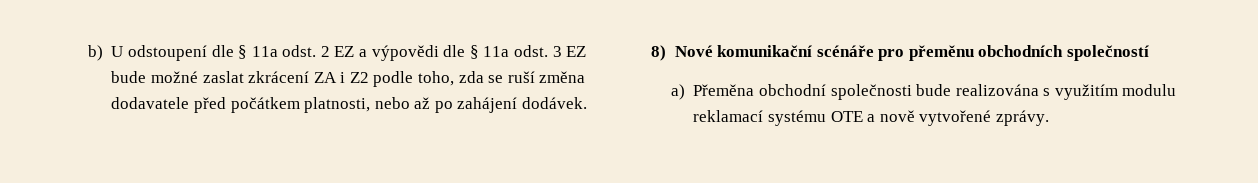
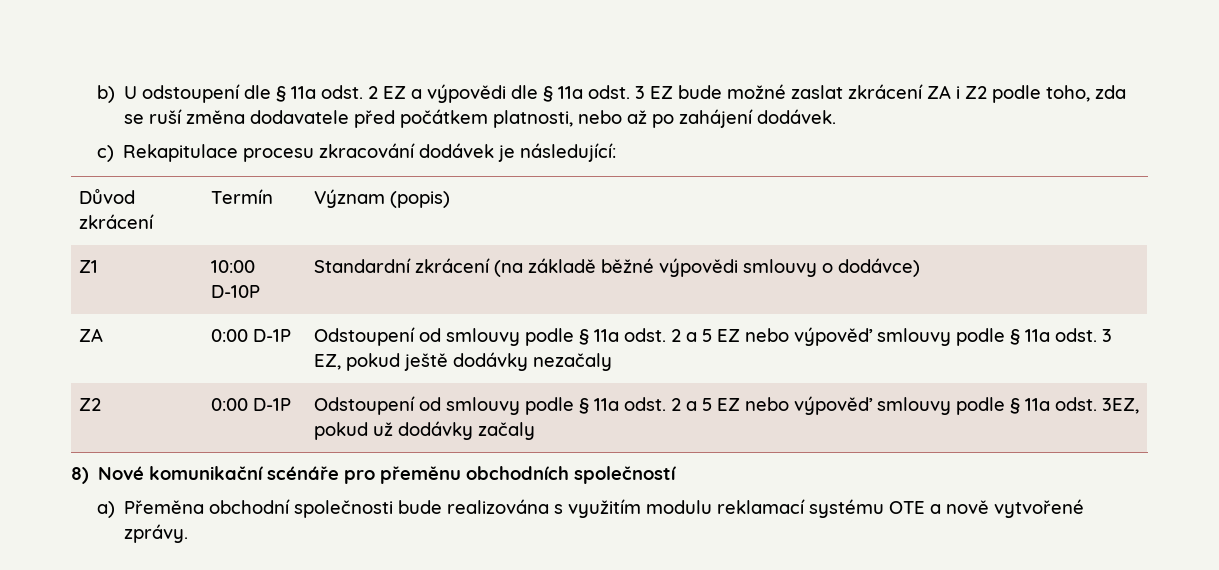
+ c) Rekapitulace procesu zkracování dodávek je následující:
+ Důvod zkrácení | Termín | Význam (popis)
+ Z1 | 10:00 D-10P | Standardní zkrácení (na základě běžné výpovědi smlouvy o dodávce)
+ ZA | 0:00 D-1P | Odstoupení od smlouvy podle § 11a odst. 2 a 5 EZ nebo výpověď smlouvy podle § 11a odst. 3 EZ, pokud ještě dodávky nezačaly
+ Z2 | 0:00 D-1P | Odstoupení od smlouvy podle § 11a odst. 2 a 5 EZ nebo výpověď smlouvy podle § 11a odst. 3EZ, pokud už dodávky začaly

